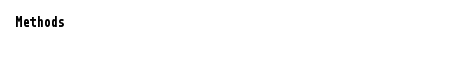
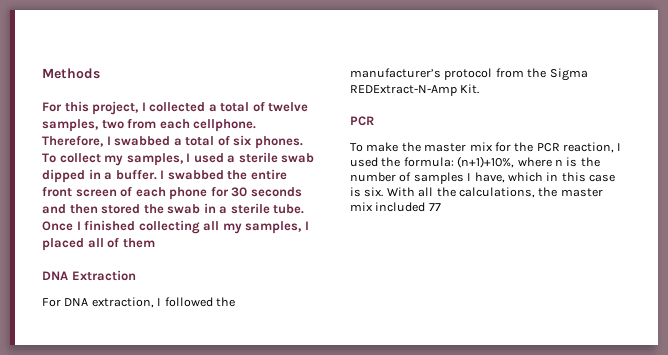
+ For this project, I collected a total of twelve samples, two from each cellphone. Therefore, I swabbed a total of six phones. To collect my samples, I used a sterile swab dipped in a buffer. I swabbed the entire front screen of each phone for 30 seconds and then stored the swab in a sterile tube. Once I finished collecting all my samples, I placed all of them
+ DNA Extraction
+ For DNA extraction, I followed the manufacturer’s protocol from the Sigma REDExtract-N-Amp Kit.
+ PCR
+ To make the master mix for the PCR reaction, I used the formula: (n+1)+10%, where n is the number of samples I have, which in this case is six. With all the calculations, the master mix included 77

